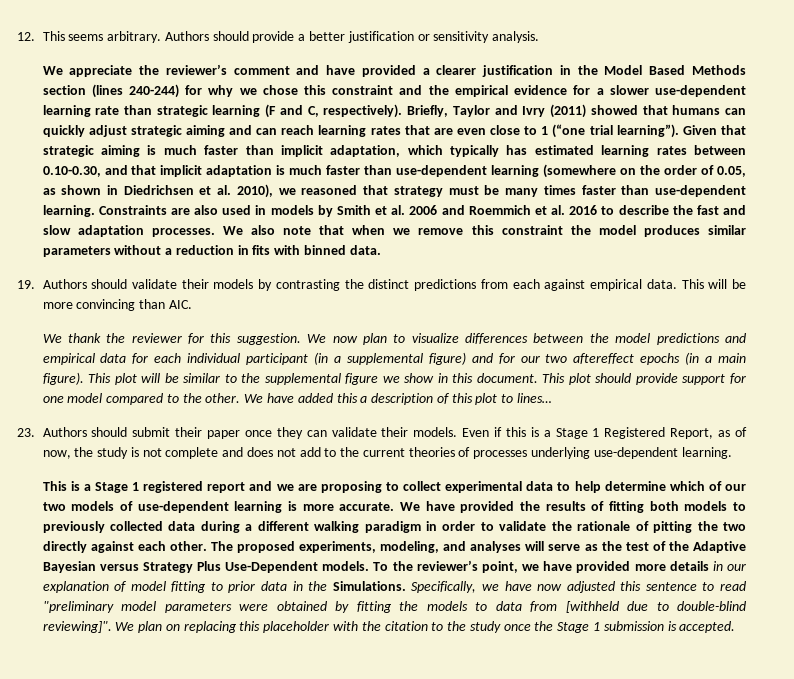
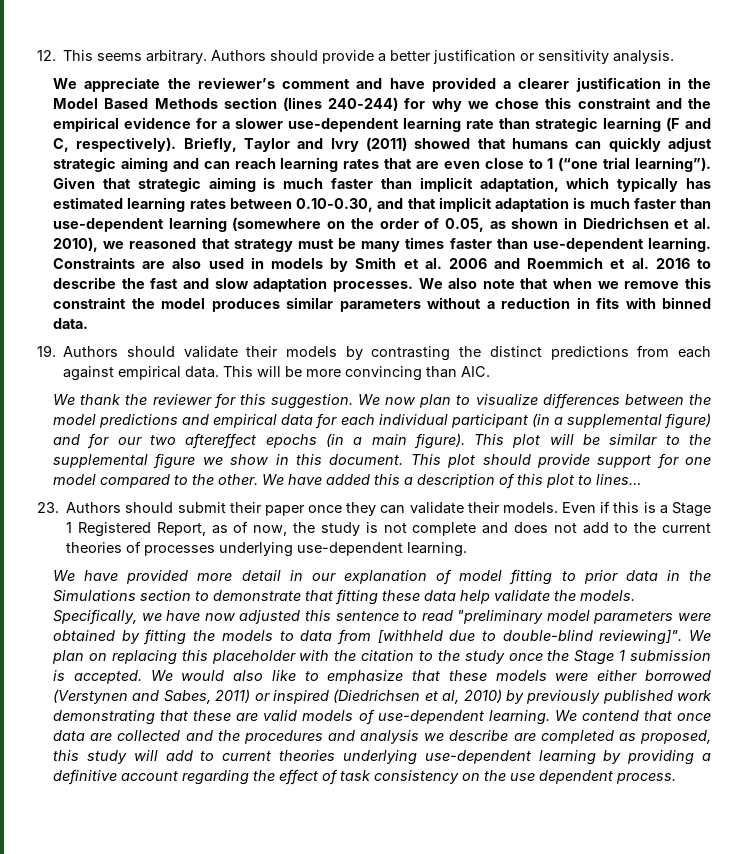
- This is a Stage 1 registered report and we are proposing to collect experimental data to help determine which of our two models of use-dependent learning is more accurate. We have provided the results of fitting both models to previously collected data during a different walking paradigm in order to validate the rationale of pitting the two directly against each other. The proposed experiments, modeling, and analyses will serve as the test of the Adaptive Bayesian versus Strategy Plus Use-Dependent models. To the reviewer’s point, we have provided more details in our explanation of model fitting to prior data in the Simulations.
+ We have provided more detail in our explanation of model fitting to prior data in the Simulations section to demonstrate that fitting these data help validate the models.
+ We would also like to emphasize that these models were either borrowed (Verstynen and Sabes, 2011) or inspired (Diedrichsen et al, 2010) by previously published work demonstrating that these are valid models of use-dependent learning. We contend that once data are collected and the procedures and analysis we describe are completed as proposed, this study will add to current theories underlying use-dependent learning by providing a definitive account regarding the effect of task consistency on the use dependent process.

